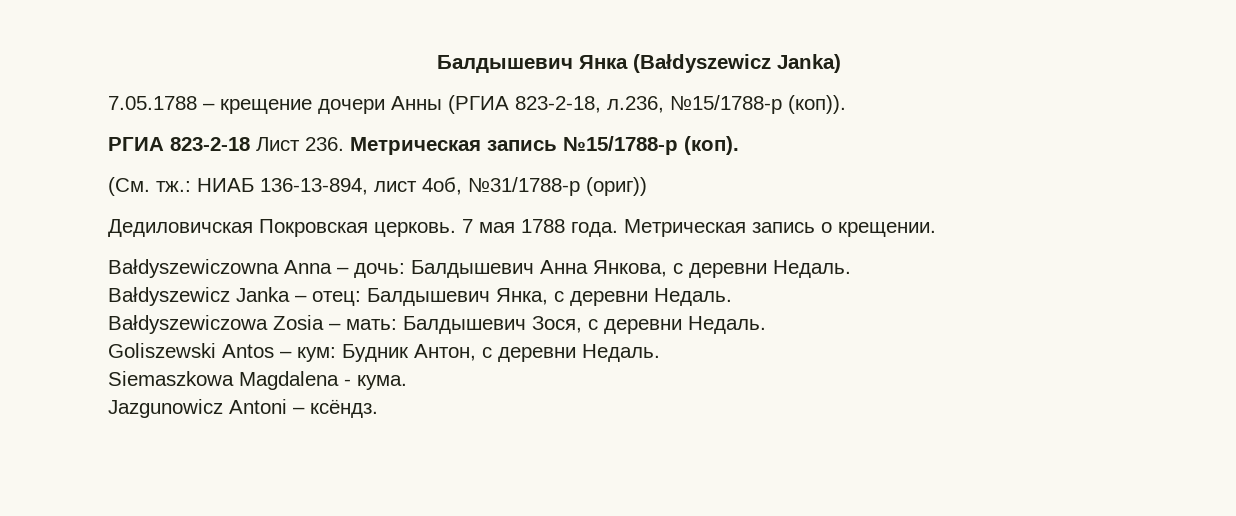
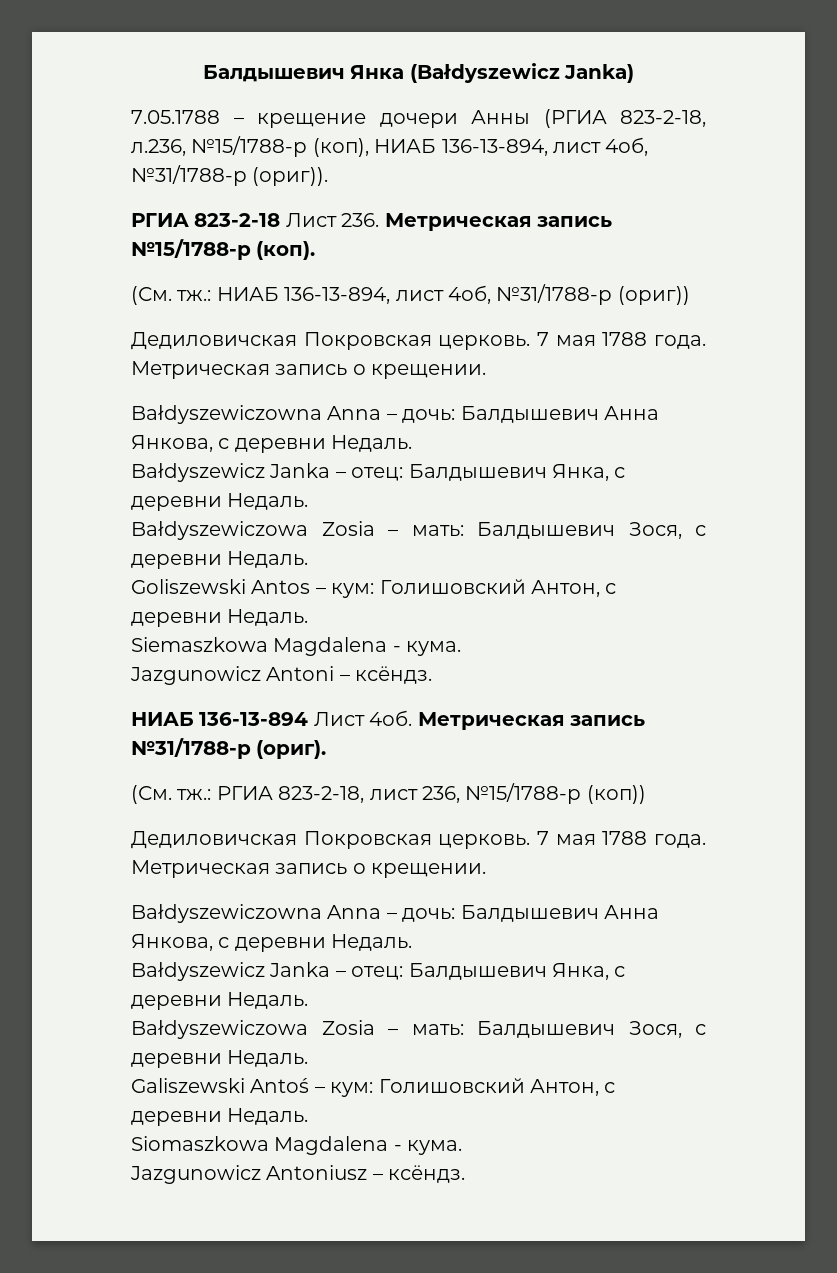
- 7.05.1788 – крещение дочери Анны (РГИА 823-2-18, л.236, №15/1788-р (коп)).
+ 7.05.1788 – крещение дочери Анны (РГИА 823-2-18, л.236, №15/1788-р (коп), НИАБ 136-13-894, лист 4об, №31/1788-р (ориг)).
- Goliszewski Antos – кум: Будник Антон, с деревни Недаль.
+ Goliszewski Antos – кум: Голишовский Антон, с деревни Недаль.
+ НИАБ 136-13-894 Лист 4об. Метрическая запись №31/1788-р (ориг).
+ (См. тж.: РГИА 823-2-18, лист 236, №15/1788-р (коп))
+ Дедиловичская Покровская церковь. 7 мая 1788 года. Метрическая запись о крещении.
+ Bałdyszewiczowna Anna – дочь: Балдышевич Анна Янкова, с деревни Недаль.
+ Bałdyszewicz Janka – отец: Балдышевич Янка, с деревни Недаль.
+ Bałdyszewiczowa Zosia – мать: Балдышевич Зося, с деревни Недаль.
+ Galiszewski Antoś – кум: Голишовский Антон, с деревни Недаль.
+ Siomaszkowa Magdalena - кума.
+ Jazgunowicz Antoniusz – ксёндз.

